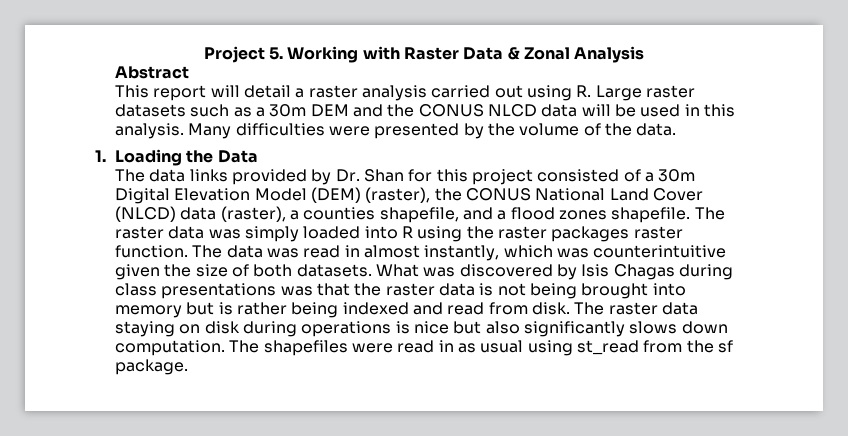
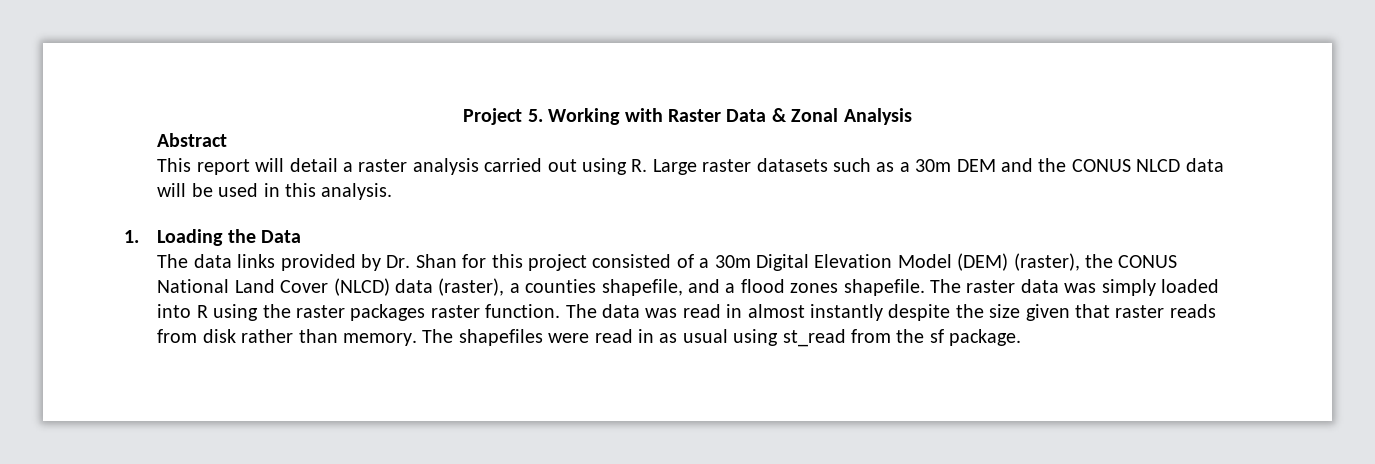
- Many difficulties were presented by the volume of the data.
- The data was read in almost instantly, which was counterintuitive given the size of both datasets. What was discovered by Isis Chagas during class presentations was that the raster data is not being brought into memory but is rather being indexed and read from disk. The raster data staying on disk during operations is nice but also significantly slows down computation.
+ The data was read in almost instantly despite the size given that raster reads from disk rather than memory.

